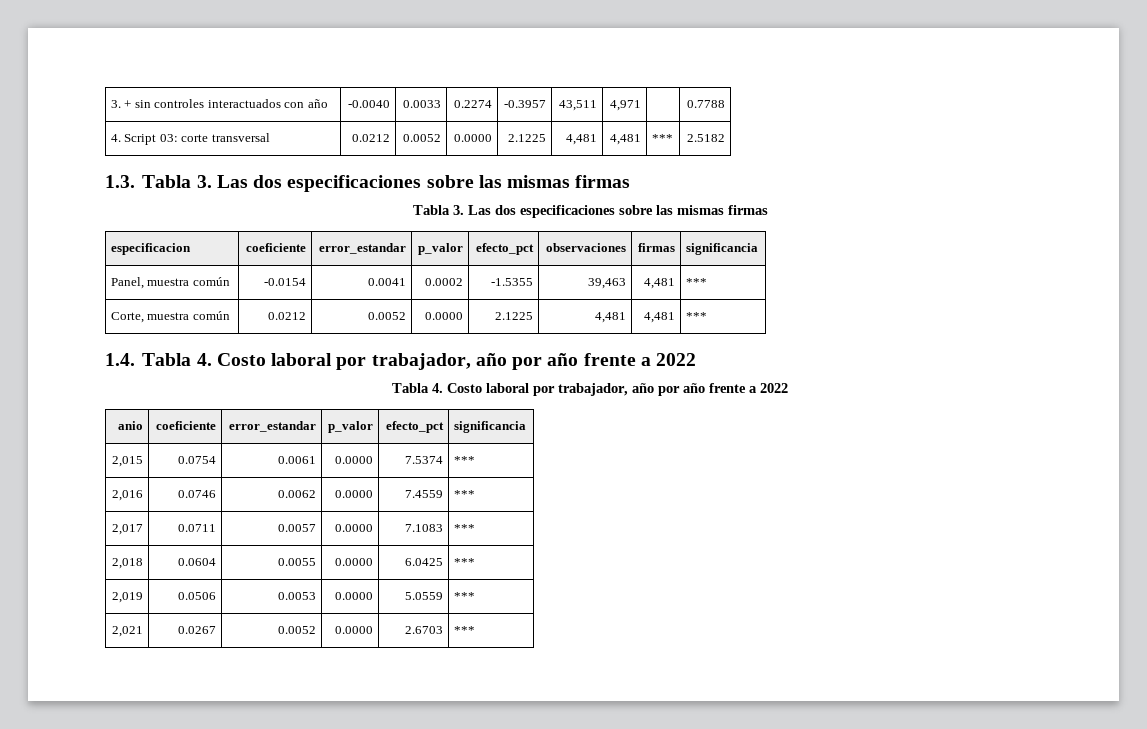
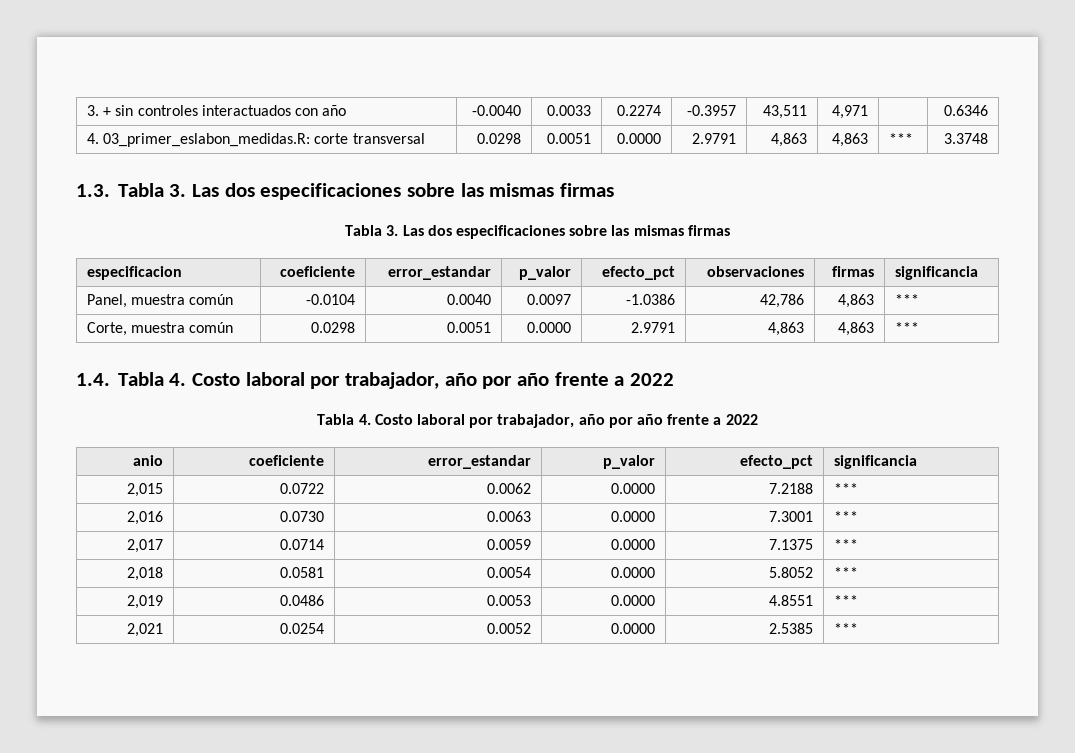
- 3. + sin controles interactuados con año | -0.0040 | 0.0033 | 0.2274 | -0.3957 | 43,511 | 4,971 | | 0.7788
- 4. Script 03: corte transversal | 0.0212 | 0.0052 | 0.0000 | 2.1225 | 4,481 | 4,481 | *** | 2.5182
+ 3. + sin controles interactuados con año | -0.0040 | 0.0033 | 0.2274 | -0.3957 | 43,511 | 4,971 | | 0.6346
+ 4. 03_primer_eslabon_medidas.R: corte transversal | 0.0298 | 0.0051 | 0.0000 | 2.9791 | 4,863 | 4,863 | *** | 3.3748
- Panel, muestra común | -0.0154 | 0.0041 | 0.0002 | -1.5355 | 39,463 | 4,481 | ***
+ Panel, muestra común | -0.0104 | 0.0040 | 0.0097 | -1.0386 | 42,786 | 4,863 | ***
- Corte, muestra común | 0.0212 | 0.0052 | 0.0000 | 2.1225 | 4,481 | 4,481 | ***
+ Corte, muestra común | 0.0298 | 0.0051 | 0.0000 | 2.9791 | 4,863 | 4,863 | ***
- 2,015 | 0.0754 | 0.0061 | 0.0000 | 7.5374 | ***
+ 2,015 | 0.0722 | 0.0062 | 0.0000 | 7.2188 | ***
- 2,016 | 0.0746 | 0.0062 | 0.0000 | 7.4559 | ***
+ 2,016 | 0.0730 | 0.0063 | 0.0000 | 7.3001 | ***
- 2,017 | 0.0711 | 0.0057 | 0.0000 | 7.1083 | ***
+ 2,017 | 0.0714 | 0.0059 | 0.0000 | 7.1375 | ***
- 2,018 | 0.0604 | 0.0055 | 0.0000 | 6.0425 | ***
+ 2,018 | 0.0581 | 0.0054 | 0.0000 | 5.8052 | ***
- 2,019 | 0.0506 | 0.0053 | 0.0000 | 5.0559 | ***
+ 2,019 | 0.0486 | 0.0053 | 0.0000 | 4.8551 | ***
- 2,021 | 0.0267 | 0.0052 | 0.0000 | 2.6703 | ***
+ 2,021 | 0.0254 | 0.0052 | 0.0000 | 2.5385 | ***

